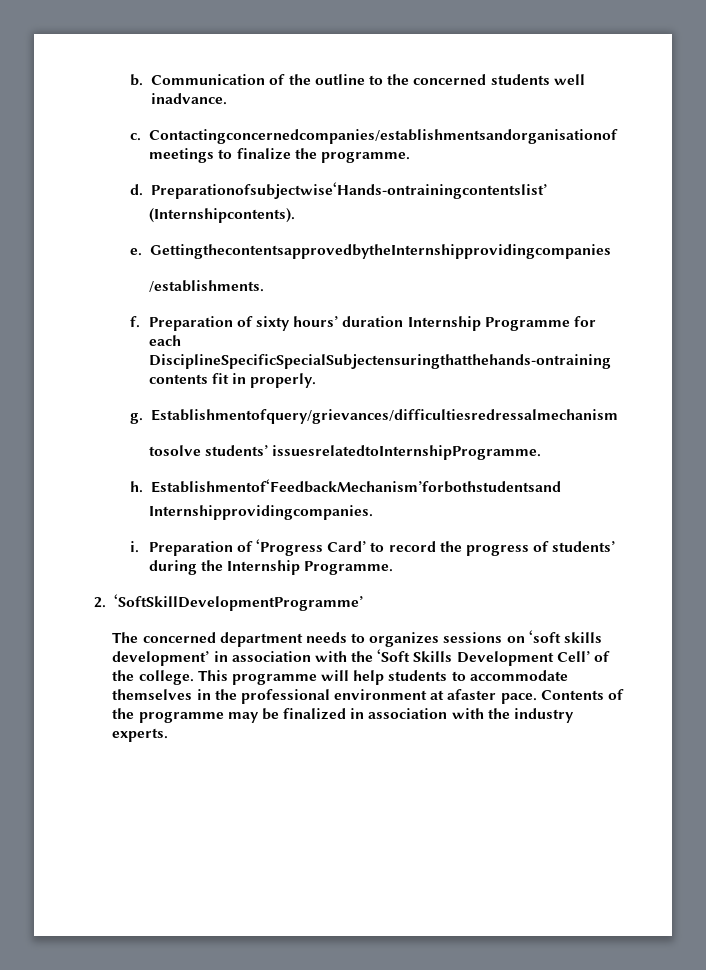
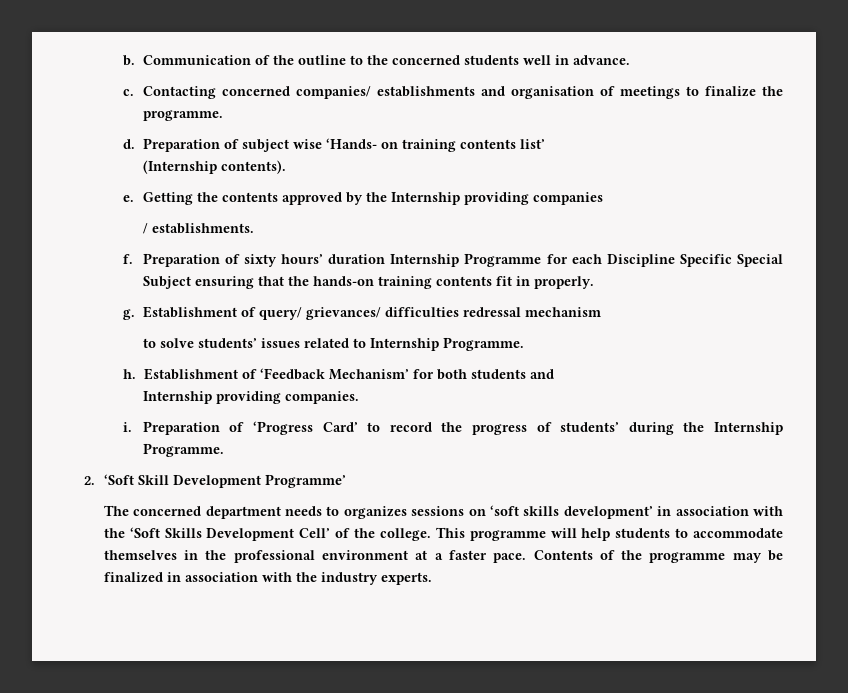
- Communication of the outline to the concerned students well inadvance.
+ Communication of the outline to the concerned students well in advance.
- Contactingconcernedcompanies/establishmentsandorganisationof meetings to finalize the programme.
+ Contacting concerned companies/ establishments and organisation of meetings to finalize the programme.
- Preparationofsubjectwise‘Hands-ontrainingcontentslist’
- (Internshipcontents).
- e. GettingthecontentsapprovedbytheInternshipprovidingcompanies
- /establishments.
+ Preparation of subject wise ‘Hands- on training contents list’
+ (Internship contents).
+ e. Getting the contents approved by the Internship providing companies
+ / establishments.
- Preparation of sixty hours’ duration Internship Programme for each DisciplineSpecificSpecialSubjectensuringthatthehands-ontraining contents fit in properly.
+ Preparation of sixty hours’ duration Internship Programme for each Discipline Specific Special Subject ensuring that the hands-on training contents fit in properly.
- Establishmentofquery/grievances/difficultiesredressalmechanism
- tosolve students’ issuesrelatedtoInternshipProgramme.
- h. Establishmentof‘FeedbackMechanism’forbothstudentsand
- Internshipprovidingcompanies.
+ Establishment of query/ grievances/ difficulties redressal mechanism
+ to solve students’ issues related to Internship Programme.
+ h. Establishment of ‘Feedback Mechanism’ for both students and
+ Internship providing companies.
- 2. ‘SoftSkillDevelopmentProgramme’
+ 2. ‘Soft Skill Development Programme’
- This programme will help students to accommodate themselves in the professional environment at afaster pace.
+ This programme will help students to accommodate themselves in the professional environment at a faster pace.

